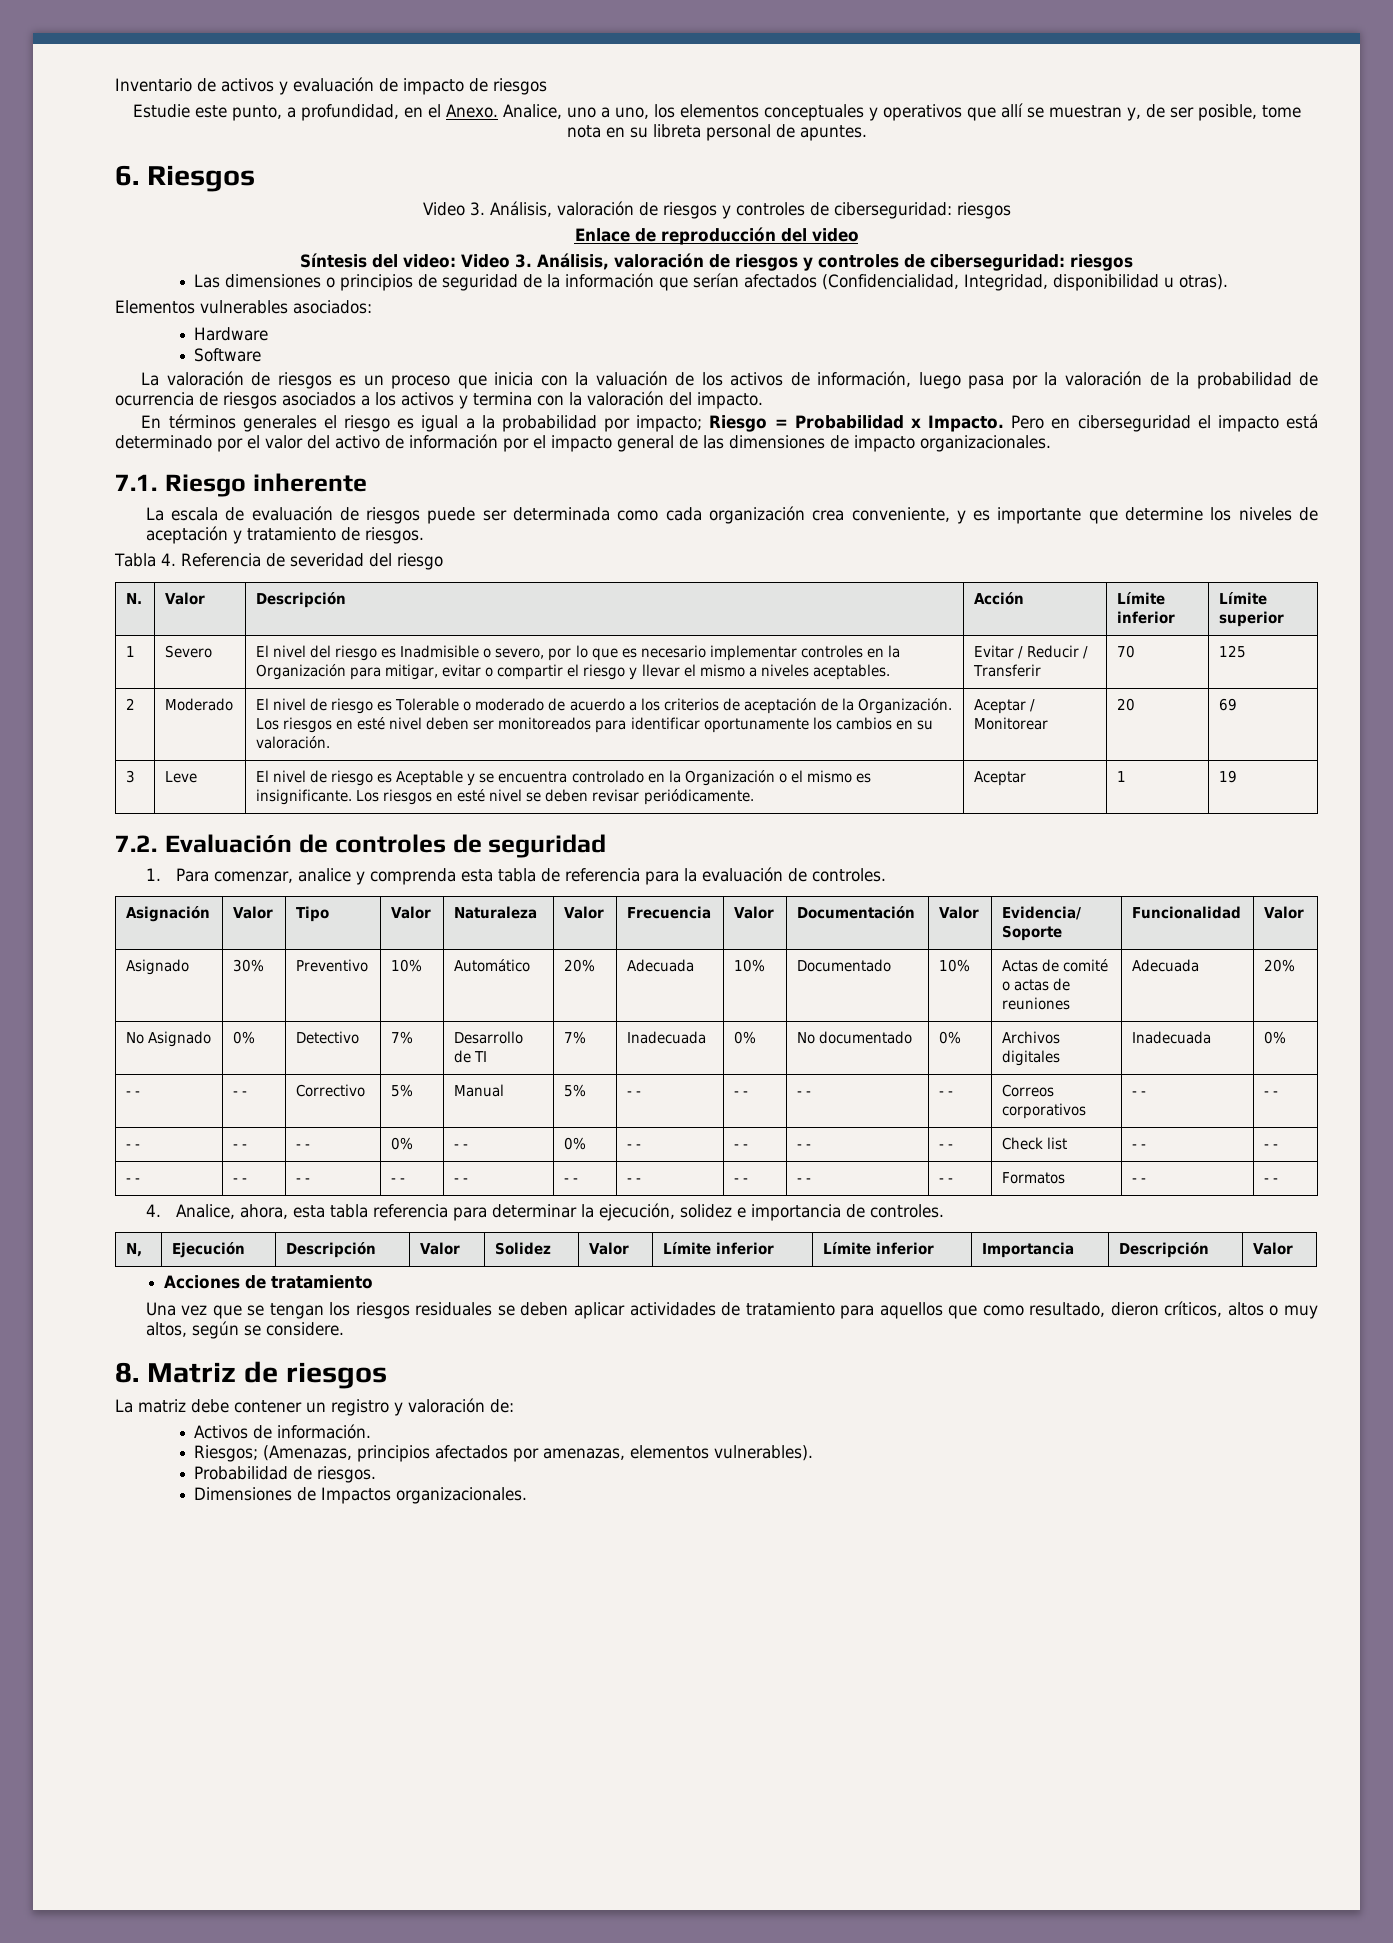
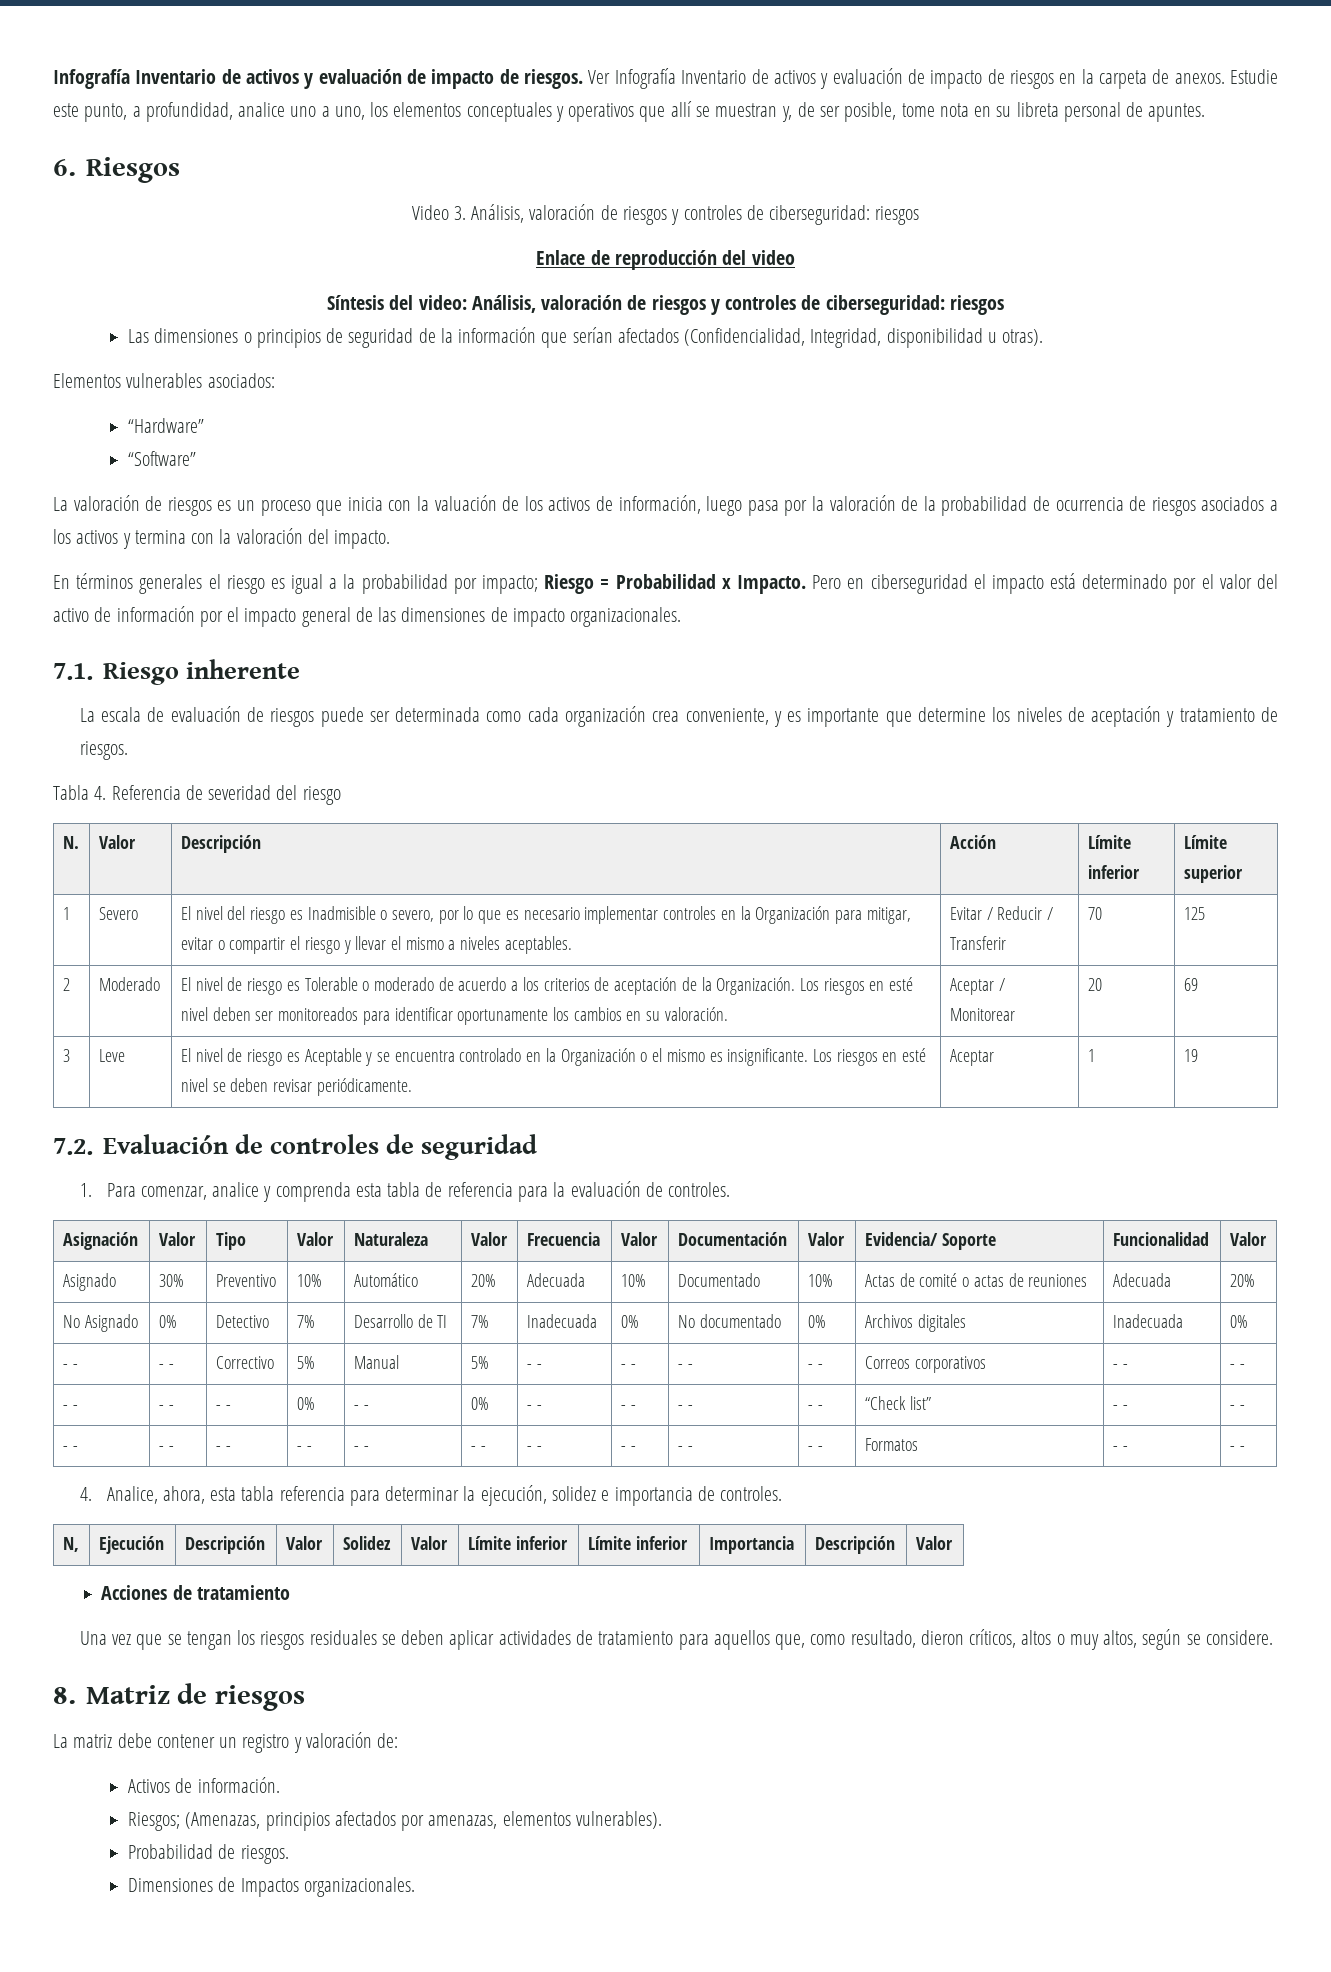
- Inventario de activos y evaluación de impacto de riesgos
- Estudie este punto, a profundidad, en el Anexo. Analice, uno a uno, los elementos conceptuales y operativos que allí se muestran y, de ser posible, tome nota en su libreta personal de apuntes.
+ Infografía Inventario de activos y evaluación de impacto de riesgos. Ver Infografía Inventario de activos y evaluación de impacto de riesgos en la carpeta de anexos. Estudie este punto, a profundidad, analice uno a uno, los elementos conceptuales y operativos que allí se muestran y, de ser posible, tome nota en su libreta personal de apuntes.
- Síntesis del video: Video 3. Análisis, valoración de riesgos y controles de ciberseguridad: riesgos
+ Síntesis del video: Análisis, valoración de riesgos y controles de ciberseguridad: riesgos
- Hardware
- Software
+ “Hardware”
+ “Software”
- - - | - - | - - | 0% | - - | 0% | - - | - - | - - | - - | Check list | - - | - -
+ - - | - - | - - | 0% | - - | 0% | - - | - - | - - | - - | “Check list” | - - | - -
- Una vez que se tengan los riesgos residuales se deben aplicar actividades de tratamiento para aquellos que como resultado, dieron críticos, altos o muy altos, según se considere.
+ Una vez que se tengan los riesgos residuales se deben aplicar actividades de tratamiento para aquellos que, como resultado, dieron críticos, altos o muy altos, según se considere.

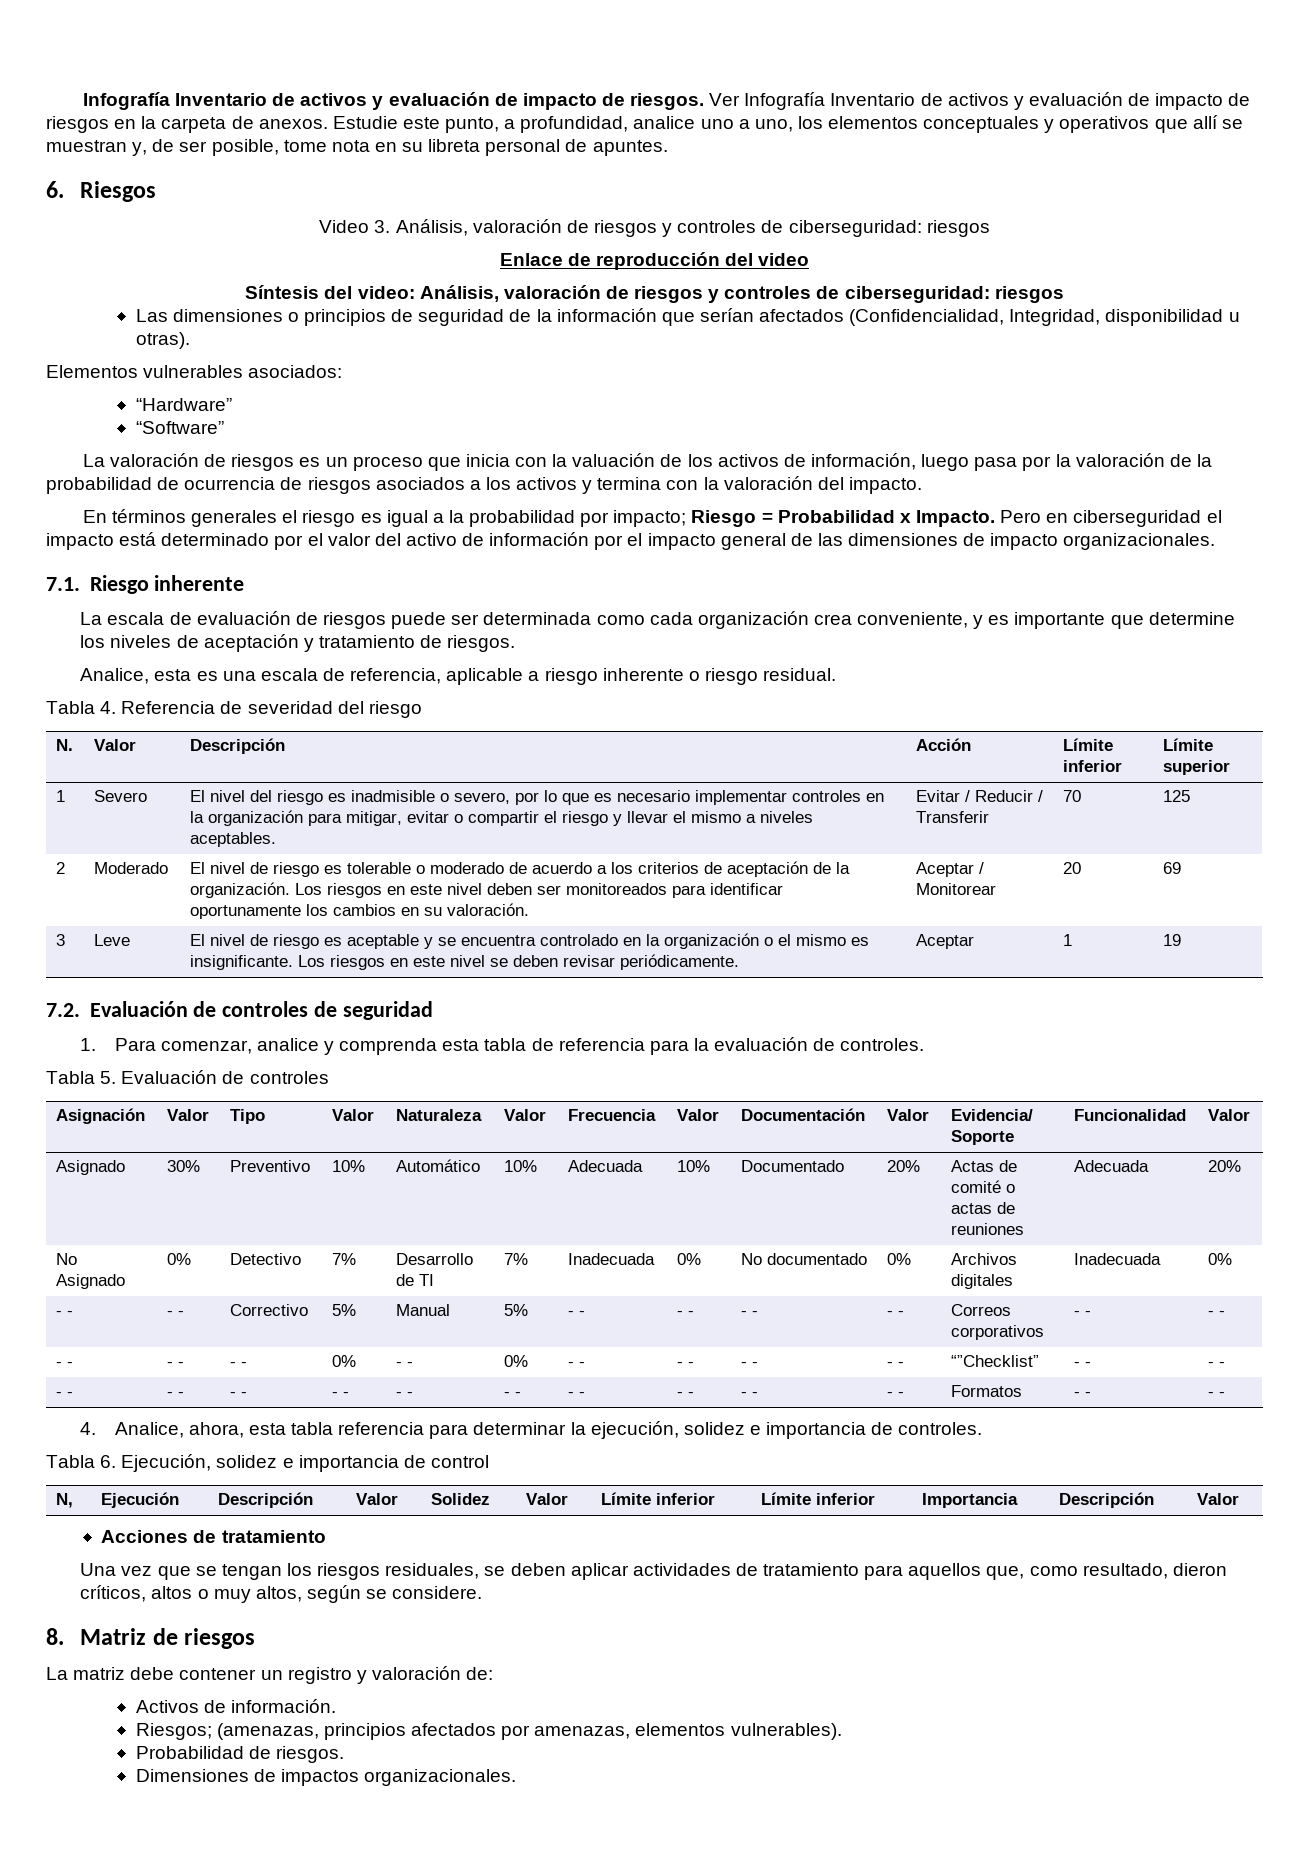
+ Analice, esta es una escala de referencia, aplicable a riesgo inherente o riesgo residual.
- El nivel del riesgo es Inadmisible o severo, por lo que es necesario implementar controles en la Organización para mitigar, evitar o compartir el riesgo y llevar el mismo a niveles aceptables.
+ El nivel del riesgo es inadmisible o severo, por lo que es necesario implementar controles en la organización para mitigar, evitar o compartir el riesgo y llevar el mismo a niveles aceptables.
- El nivel de riesgo es Tolerable o moderado de acuerdo a los criterios de aceptación de la Organización. Los riesgos en esté nivel deben ser monitoreados para identificar oportunamente los cambios en su valoración.
+ El nivel de riesgo es tolerable o moderado de acuerdo a los criterios de aceptación de la organización. Los riesgos en este nivel deben ser monitoreados para identificar oportunamente los cambios en su valoración.
- 3 | Leve | El nivel de riesgo es Aceptable y se encuentra controlado en la Organización o el mismo es insignificante. Los riesgos en esté nivel se deben revisar periódicamente. | Aceptar | 1 | 19
+ 3 | Leve | El nivel de riesgo es aceptable y se encuentra controlado en la organización o el mismo es insignificante. Los riesgos en este nivel se deben revisar periódicamente. | Aceptar | 1 | 19
+ Tabla 5. Evaluación de controles
- Asignado | 30% | Preventivo | 10% | Automático | 20% | Adecuada | 10% | Documentado | 10% | Actas de comité o actas de reuniones | Adecuada | 20%
+ Asignado | 30% | Preventivo | 10% | Automático | 10% | Adecuada | 10% | Documentado | 20% | Actas de comité o actas de reuniones | Adecuada | 20%
- - - | - - | - - | 0% | - - | 0% | - - | - - | - - | - - | “Check list” | - - | - -
+ - - | - - | - - | 0% | - - | 0% | - - | - - | - - | - - | “”Checklist” | - - | - -
+ Tabla 6. Ejecución, solidez e importancia de control
- Una vez que se tengan los riesgos residuales se deben aplicar actividades de tratamiento para aquellos que, como resultado, dieron críticos, altos o muy altos, según se considere.
+ Una vez que se tengan los riesgos residuales, se deben aplicar actividades de tratamiento para aquellos que, como resultado, dieron críticos, altos o muy altos, según se considere.
- Riesgos; (Amenazas, principios afectados por amenazas, elementos vulnerables).
+ Riesgos; (amenazas, principios afectados por amenazas, elementos vulnerables).
- Dimensiones de Impactos organizacionales.
+ Dimensiones de impactos organizacionales.

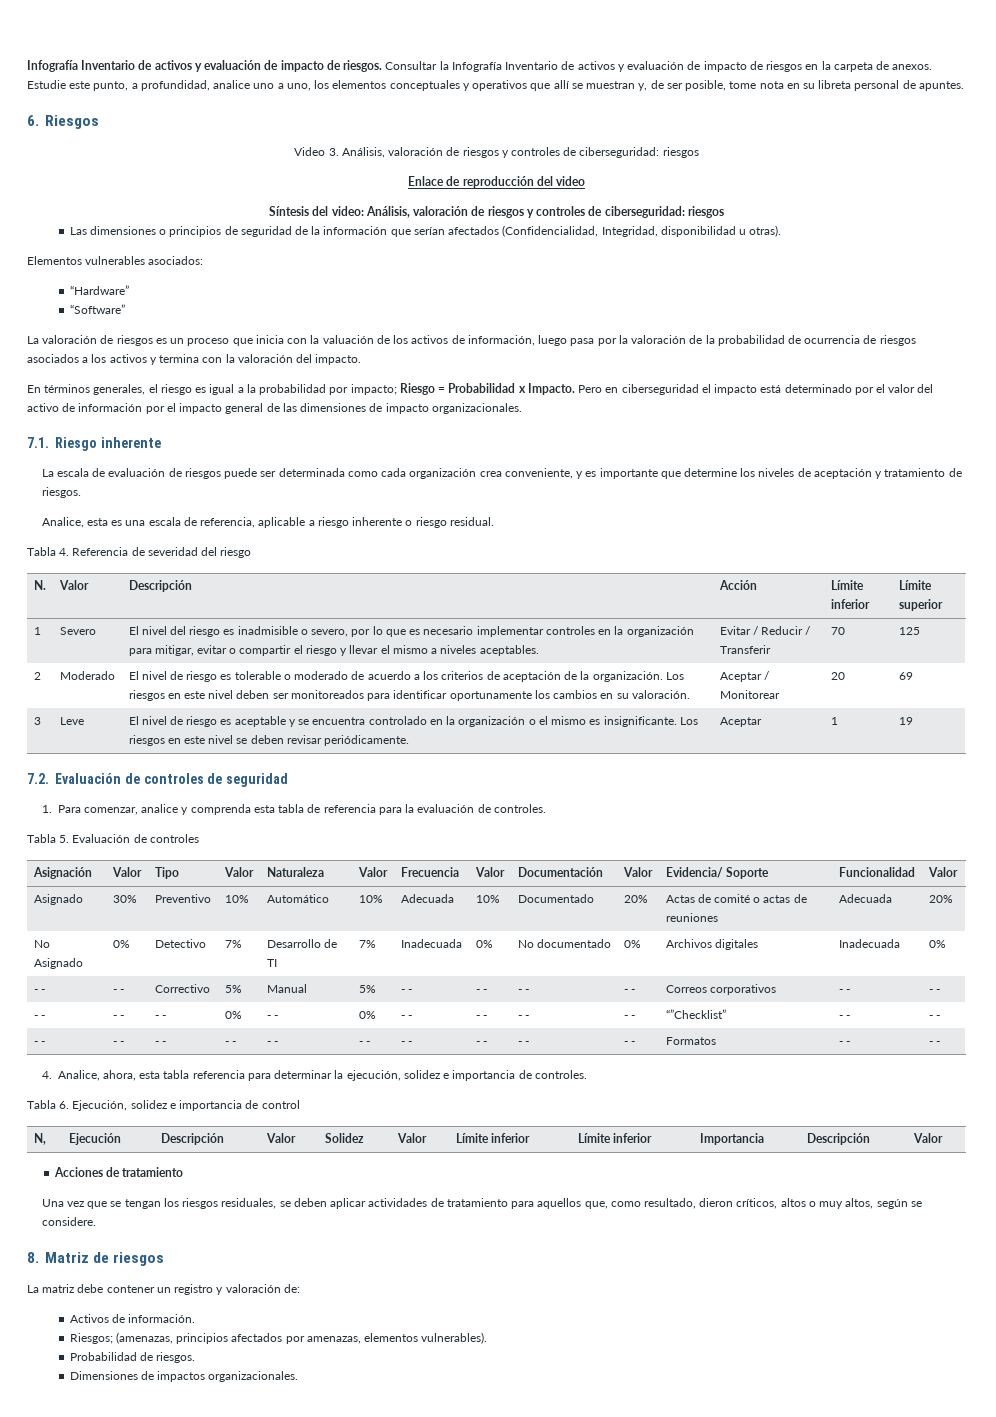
- Ver Infografía Inventario de activos y evaluación de impacto de riesgos en la carpeta de anexos.
+ Consultar la Infografía Inventario de activos y evaluación de impacto de riesgos en la carpeta de anexos.
- En términos generales el riesgo es igual a la probabilidad por impacto; Riesgo = Probabilidad x Impacto.
+ En términos generales, el riesgo es igual a la probabilidad por impacto; Riesgo = Probabilidad x Impacto.

